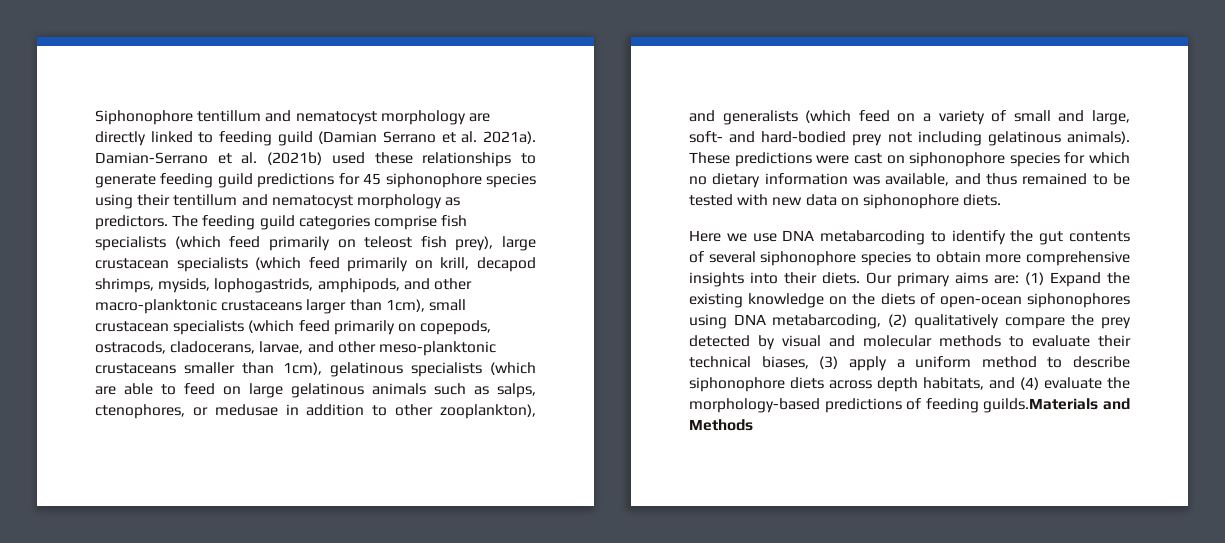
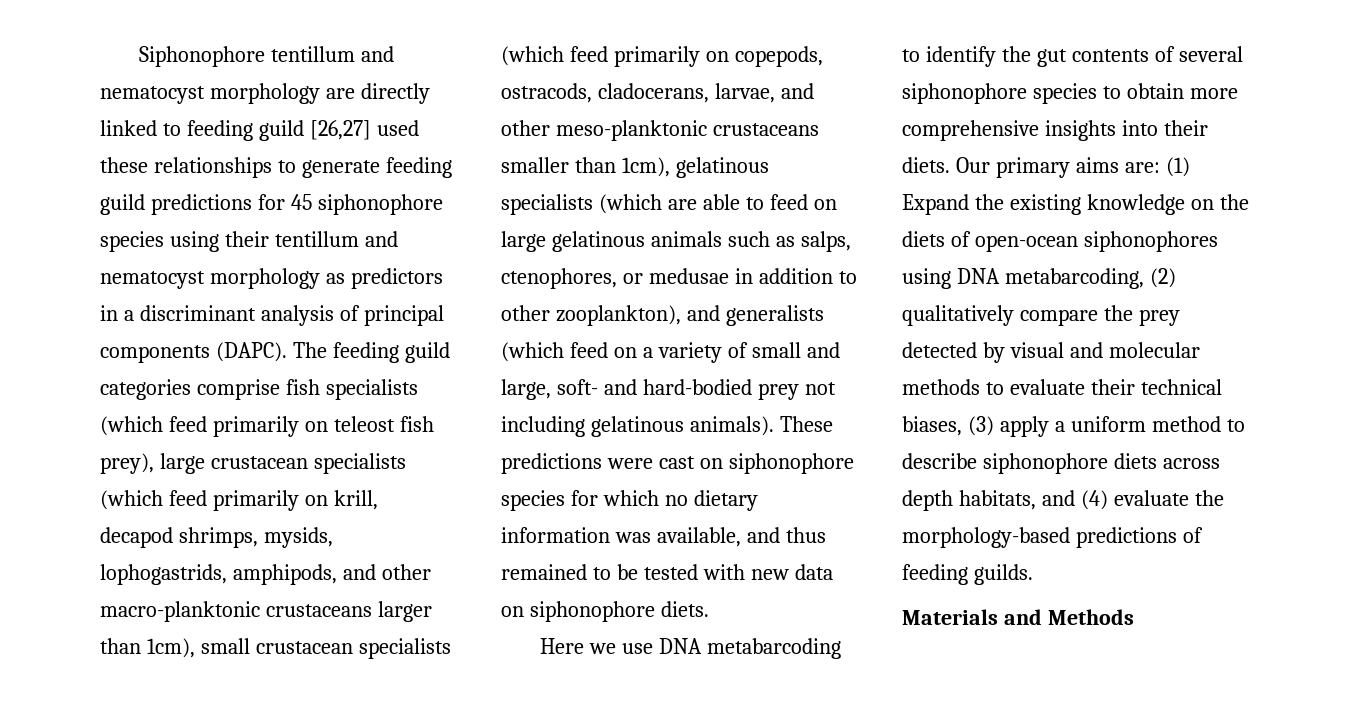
- Siphonophore tentillum and nematocyst morphology are directly linked to feeding guild (Damian Serrano et al. 2021a). Damian-Serrano et al. (2021b) used these relationships to generate feeding guild predictions for 45 siphonophore species using their tentillum and nematocyst morphology as predictors.
+ Siphonophore tentillum and nematocyst morphology are directly linked to feeding guild [26,27] used these relationships to generate feeding guild predictions for 45 siphonophore species using their tentillum and nematocyst morphology as predictors in a discriminant analysis of principal components (DAPC).
- Our primary aims are: (1) Expand the existing knowledge on the diets of open-ocean siphonophores using DNA metabarcoding, (2) qualitatively compare the prey detected by visual and molecular methods to evaluate their technical biases, (3) apply a uniform method to describe siphonophore diets across depth habitats, and (4) evaluate the morphology-based predictions of feeding guilds.Materials and Methods
+ Our primary aims are: (1) Expand the existing knowledge on the diets of open-ocean siphonophores using DNA metabarcoding, (2) qualitatively compare the prey detected by visual and molecular methods to evaluate their technical biases, (3) apply a uniform method to describe siphonophore diets across depth habitats, and (4) evaluate the morphology-based predictions of feeding guilds.
+ Materials and Methods

